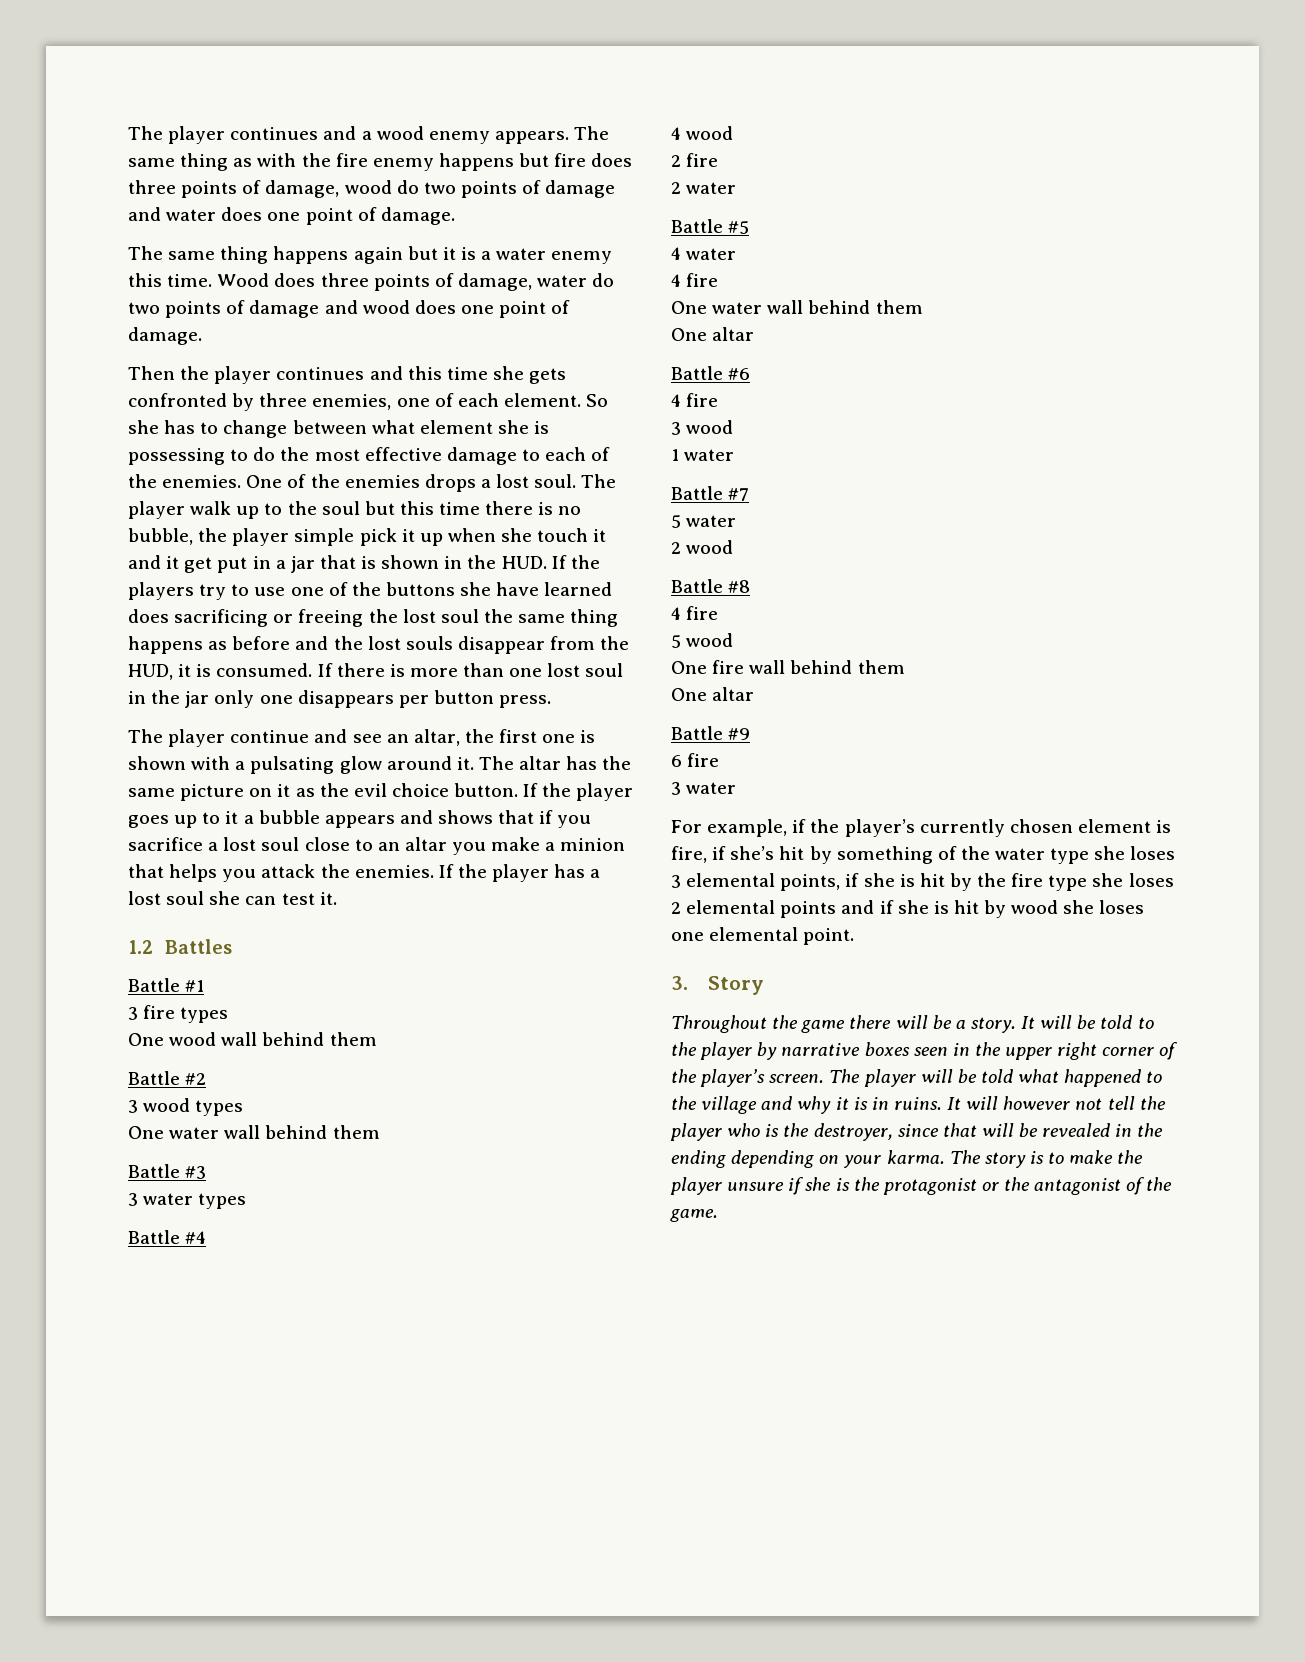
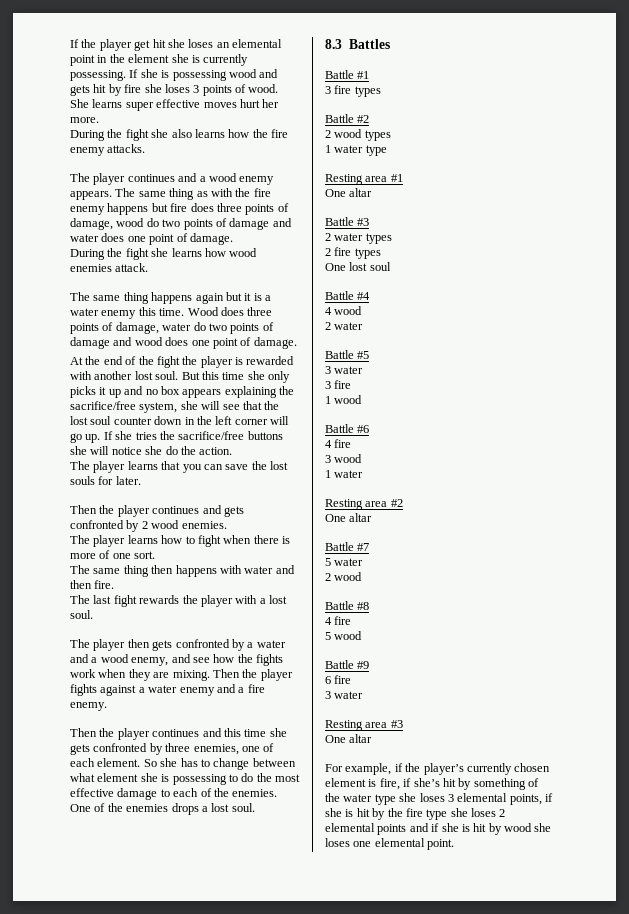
+ If the player get hit she loses an elemental point in the element she is currently possessing. If she is possessing wood and gets hit by fire she loses 3 points of wood. She learns super effective moves hurt her more.
+ During the fight she also learns how the fire enemy attacks.
+ During the fight she learns how wood enemies attack.
+ At the end of the fight the player is rewarded with another lost soul. But this time she only picks it up and no box appears explaining the sacrifice/free system, she will see that the lost soul counter down in the left corner will go up. If she tries the sacrifice/free buttons she will notice she do the action.
+ The player learns that you can save the lost souls for later.
+ Then the player continues and gets confronted by 2 wood enemies.
+ The player learns how to fight when there is more of one sort.
+ The same thing then happens with water and then fire.
+ The last fight rewards the player with a lost soul.
+ The player then gets confronted by a water and a wood enemy, and see how the fights work when they are mixing. Then the player fights against a water enemy and a fire enemy.
- One of the enemies drops a lost soul. The player walk up to the soul but this time there is no bubble, the player simple pick it up when she touch it and it get put in a jar that is shown in the HUD. If the players try to use one of the buttons she have learned does sacrificing or freeing the lost soul the same thing happens as before and the lost souls disappear from the HUD, it is consumed. If there is more than one lost soul in the jar only one disappears per button press.
- The player continue and see an altar, the first one is shown with a pulsating glow around it. The altar has the same picture on it as the evil choice button. If the player goes up to it a bubble appears and shows that if you sacrifice a lost soul close to an altar you make a minion that helps you attack the enemies. If the player has a lost soul she can test it.
- 1.2 Battles
+ One of the enemies drops a lost soul.
+ 8.3 Battles
- One wood wall behind them
- 3 wood types
- One water wall behind them
+ 2 wood types
+ 1 water type
+ Resting area #1
+ One altar
- 3 water types
+ 2 water types
+ 2 fire types
+ One lost soul
- 2 fire
  Battle #5
- 4 water
- 4 fire
- One water wall behind them
- One altar
+ 3 water
+ 3 fire
+ 1 wood
+ Resting area #2
+ One altar
- One fire wall behind them
- One altar
+ Resting area #3
+ One altar
- 3. Story
- Throughout the game there will be a story. It will be told to the player by narrative boxes seen in the upper right corner of the player’s screen. The player will be told what happened to the village and why it is in ruins. It will however not tell the player who is the destroyer, since that will be revealed in the ending depending on your karma. The story is to make the player unsure if she is the protagonist or the antagonist of the game.

